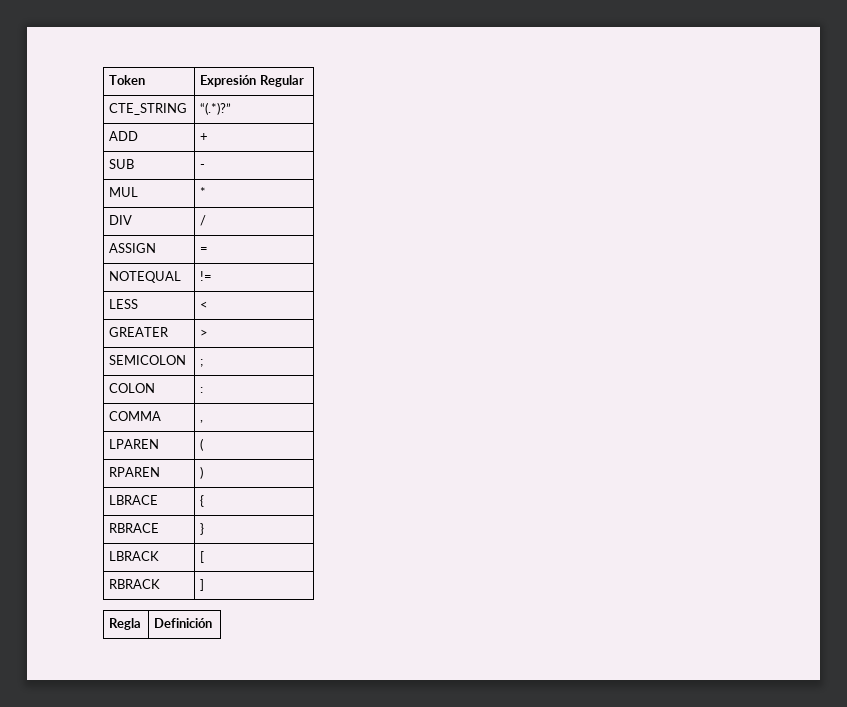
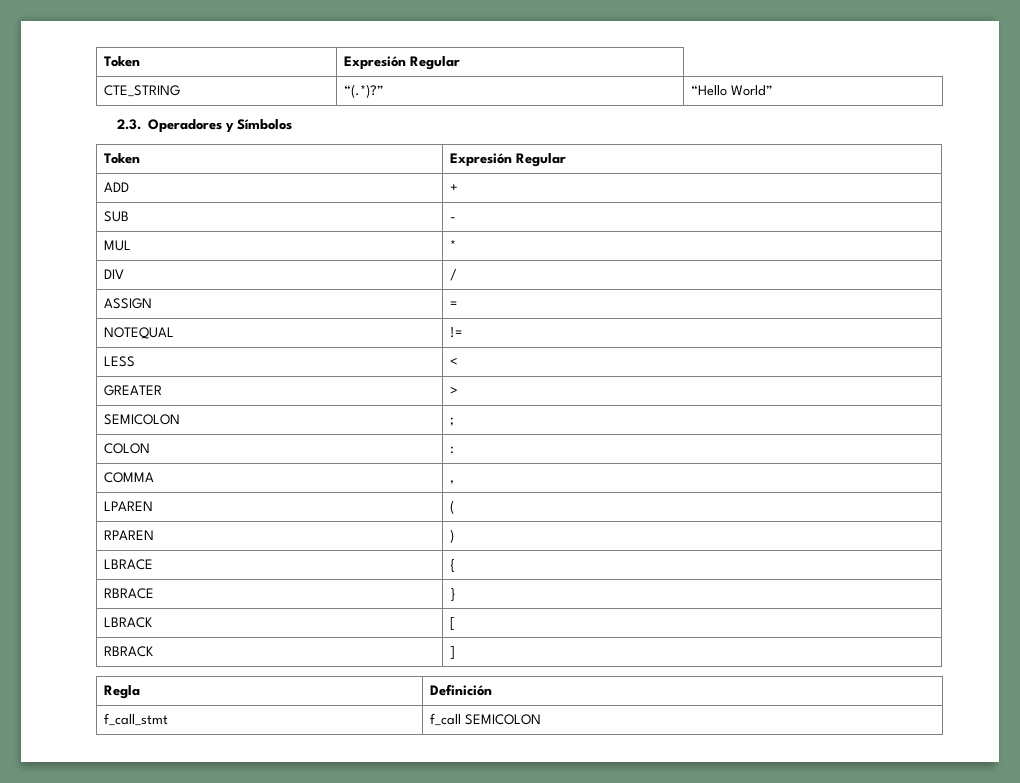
- CTE_STRING | “(.*)?”
+ CTE_STRING | “(.*)?” | “Hello World”
+ 2.3. Operadores y Símbolos
+ Token | Expresión Regular
+ f_call_stmt | f_call SEMICOLON

